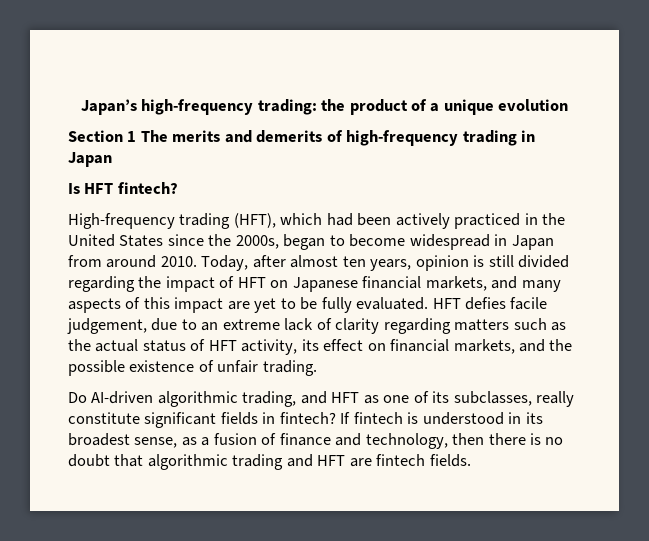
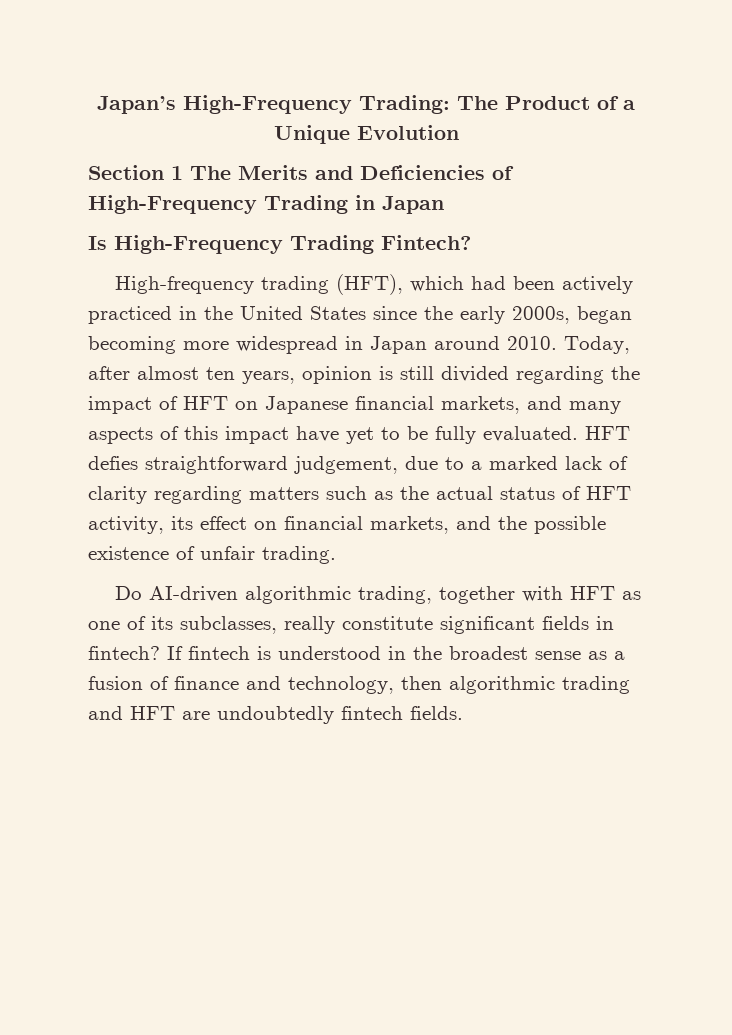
- Japan’s high-frequency trading: the product of a unique evolution
- Section 1 The merits and demerits of high-frequency trading in Japan
+ Japan’s High-Frequency Trading: The Product of a Unique Evolution
+ Section 1 The Merits and Deficiencies of High-Frequency Trading in Japan
- Is HFT fintech?
+ Is High-Frequency Trading Fintech?
- High-frequency trading (HFT), which had been actively practiced in the United States since the 2000s, began to become widespread in Japan from around 2010.
+ High-frequency trading (HFT), which had been actively practiced in the United States since the early 2000s, began becoming more widespread in Japan around 2010.
- Today, after almost ten years, opinion is still divided regarding the impact of HFT on Japanese financial markets, and many aspects of this impact are yet to be fully evaluated.
+ Today, after almost ten years, opinion is still divided regarding the impact of HFT on Japanese financial markets, and many aspects of this impact have yet to be fully evaluated.
- HFT defies facile judgement, due to an extreme lack of clarity regarding matters such as the actual status of HFT activity, its effect on financial markets, and the possible existence of unfair trading.
+ HFT defies straightforward judgement, due to a marked lack of clarity regarding matters such as the actual status of HFT activity, its effect on financial markets, and the possible existence of unfair trading.
- Do AI-driven algorithmic trading, and HFT as one of its subclasses, really constitute significant fields in fintech?
+ Do AI-driven algorithmic trading, together with HFT as one of its subclasses, really constitute significant fields in fintech?
- If fintech is understood in its broadest sense, as a fusion of finance and technology, then there is no doubt that algorithmic trading and HFT are fintech fields.
+ If fintech is understood in the broadest sense as a fusion of finance and technology, then algorithmic trading and HFT are undoubtedly fintech fields.

